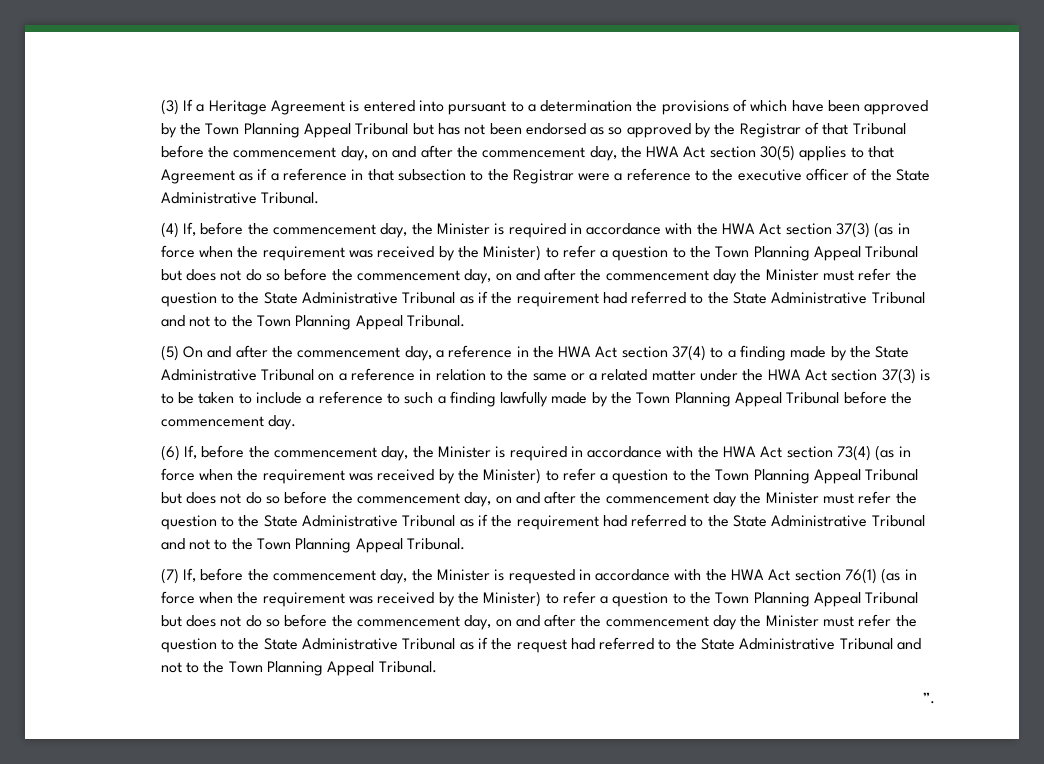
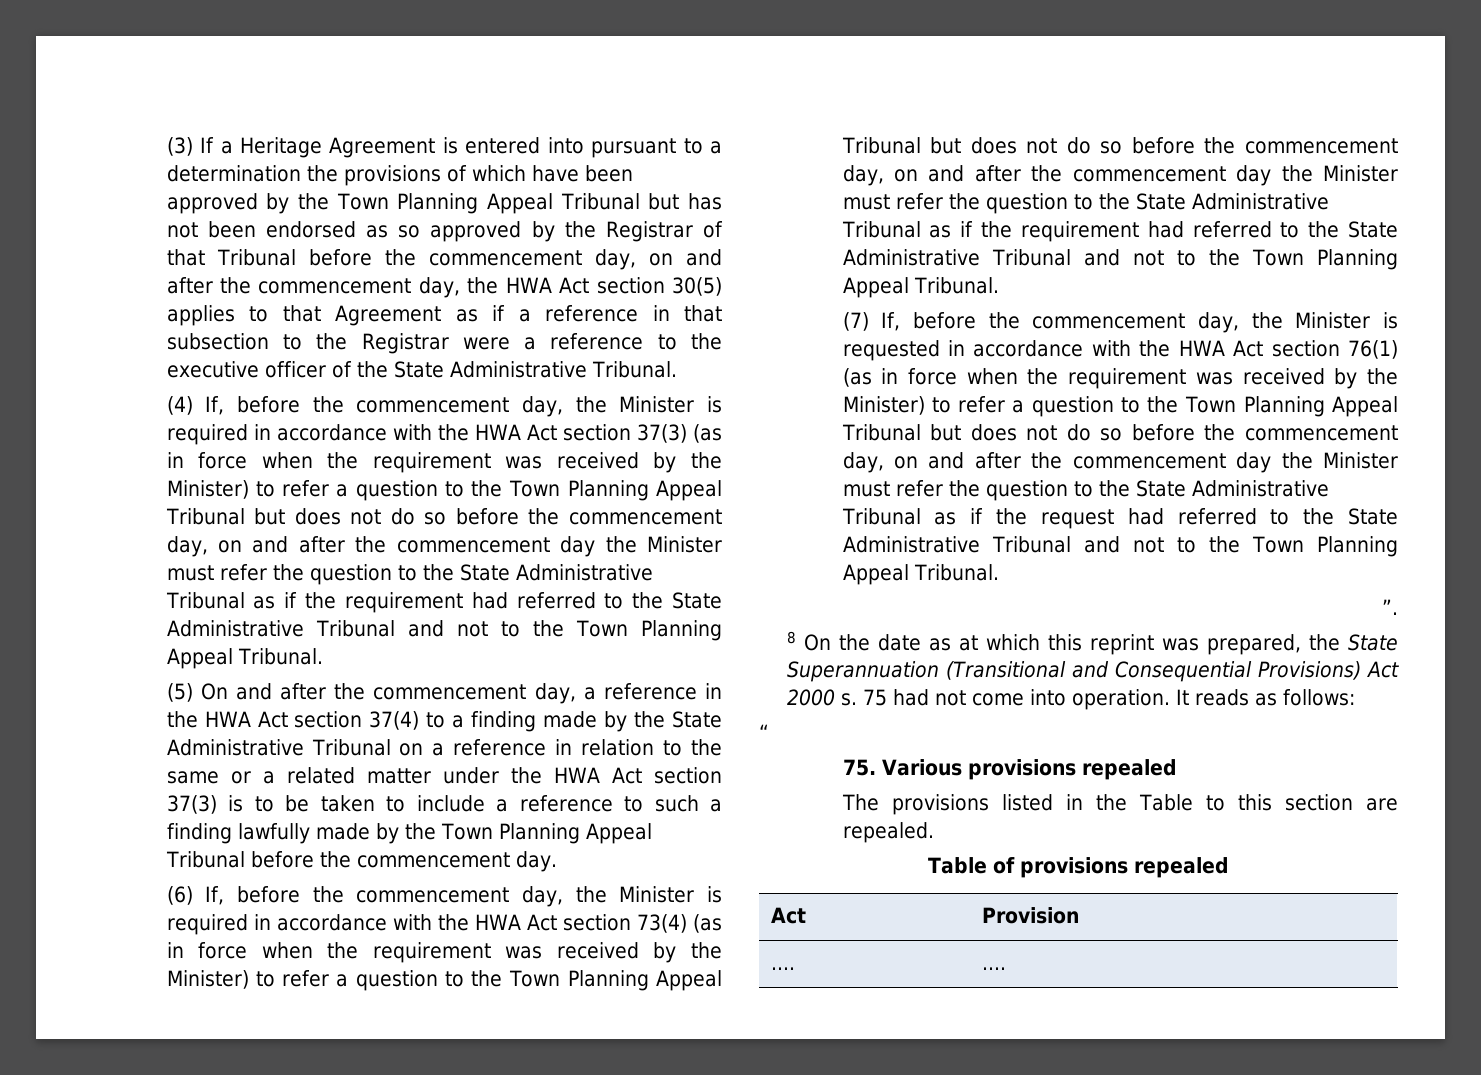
+ 8 On the date as at which this reprint was prepared, the State Superannuation (Transitional and Consequential Provisions) Act 2000 s. 75 had not come into operation. It reads as follows:
+ “
+ 75. Various provisions repealed
+ The provisions listed in the Table to this section are repealed.
+ Table of provisions repealed
+ Act | Provision
+ .... | ....

